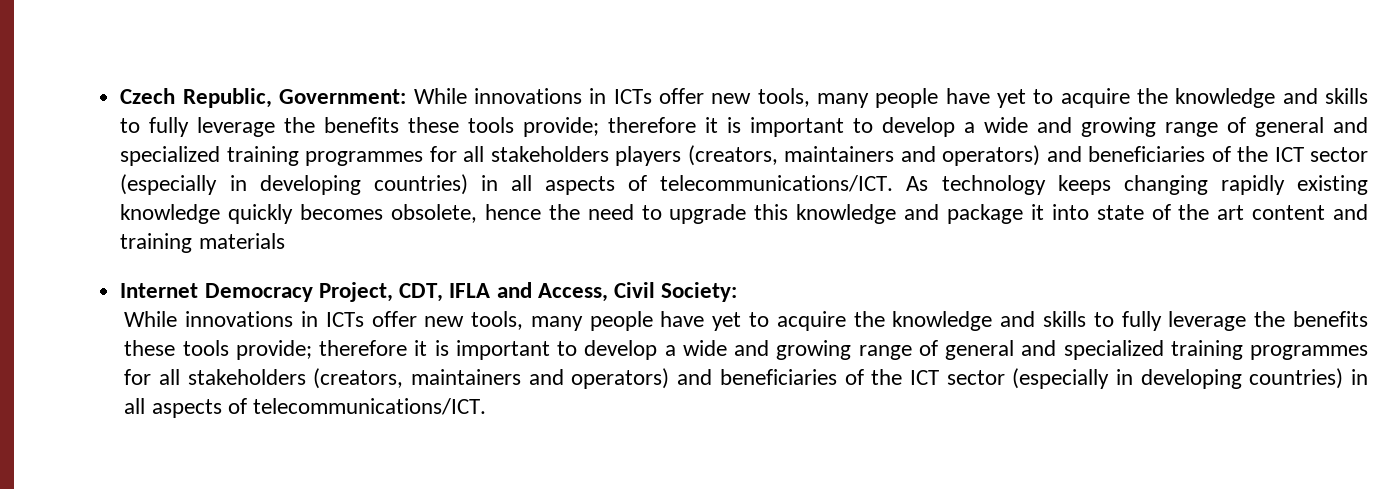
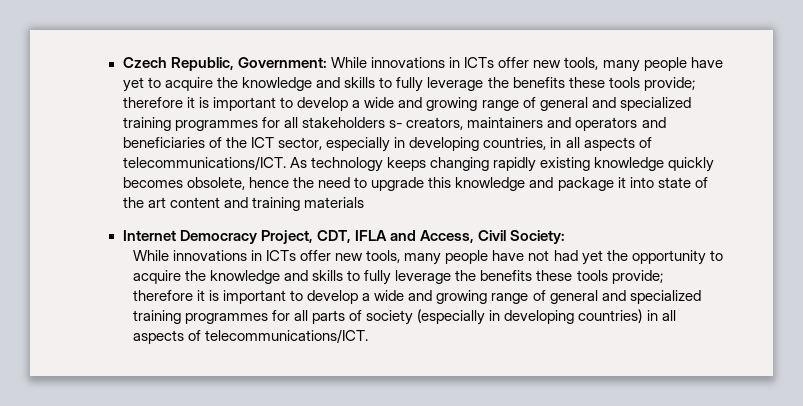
- Czech Republic, Government: While innovations in ICTs offer new tools, many people have yet to acquire the knowledge and skills to fully leverage the benefits these tools provide; therefore it is important to develop a wide and growing range of general and specialized training programmes for all stakeholders players (creators, maintainers and operators) and beneficiaries of the ICT sector (especially in developing countries) in all aspects of telecommunications/ICT.
+ Czech Republic, Government: While innovations in ICTs offer new tools, many people have yet to acquire the knowledge and skills to fully leverage the benefits these tools provide; therefore it is important to develop a wide and growing range of general and specialized training programmes for all stakeholders s- creators, maintainers and operators and beneficiaries of the ICT sector, especially in developing countries, in all aspects of telecommunications/ICT.
- While innovations in ICTs offer new tools, many people have yet to acquire the knowledge and skills to fully leverage the benefits these tools provide; therefore it is important to develop a wide and growing range of general and specialized training programmes for all stakeholders (creators, maintainers and operators) and beneficiaries of the ICT sector (especially in developing countries) in all aspects of telecommunications/ICT.
+ While innovations in ICTs offer new tools, many people have not had yet the opportunity to acquire the knowledge and skills to fully leverage the benefits these tools provide; therefore it is important to develop a wide and growing range of general and specialized training programmes for all parts of society (especially in developing countries) in all aspects of telecommunications/ICT.

